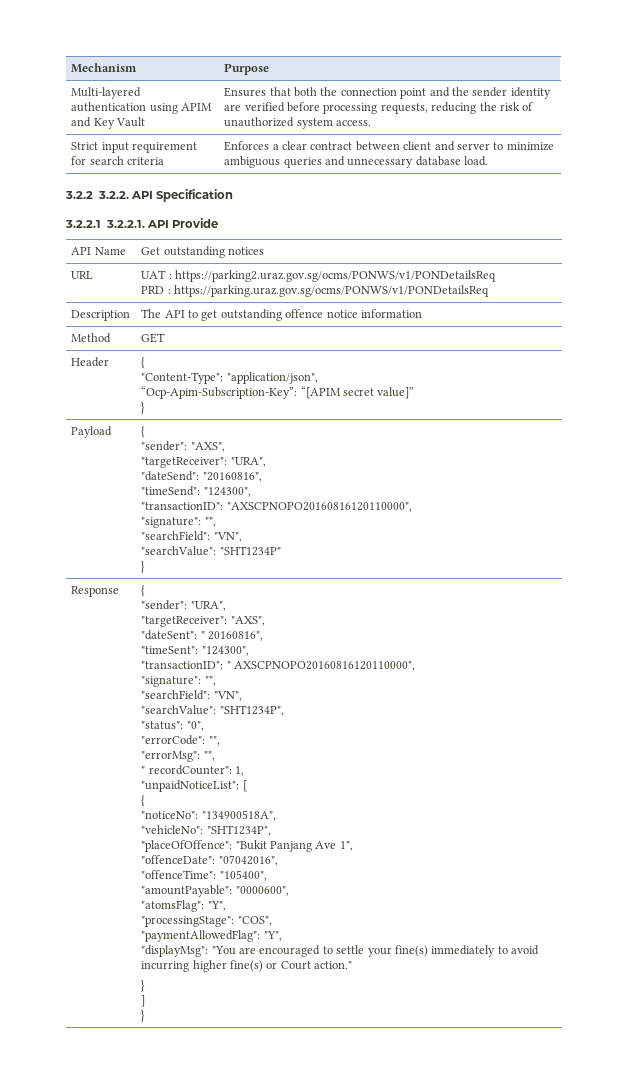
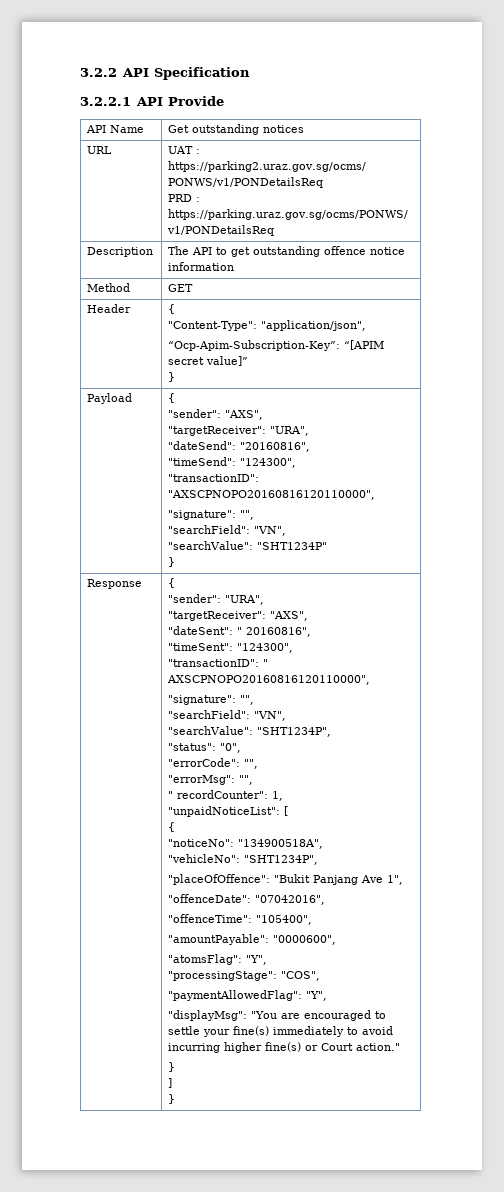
- Mechanism | Purpose
- Multi-layered authentication using APIM and Key Vault | Ensures that both the connection point and the sender identity are verified before processing requests, reducing the risk of unauthorized system access.
- Strict input requirement for search criteria | Enforces a clear contract between client and server to minimize ambiguous queries and unnecessary database load.
- 3.2.2 3.2.2. API Specification
+ 3.2.2 API Specification
- 3.2.2.1 3.2.2.1. API Provide
+ 3.2.2.1 API Provide

